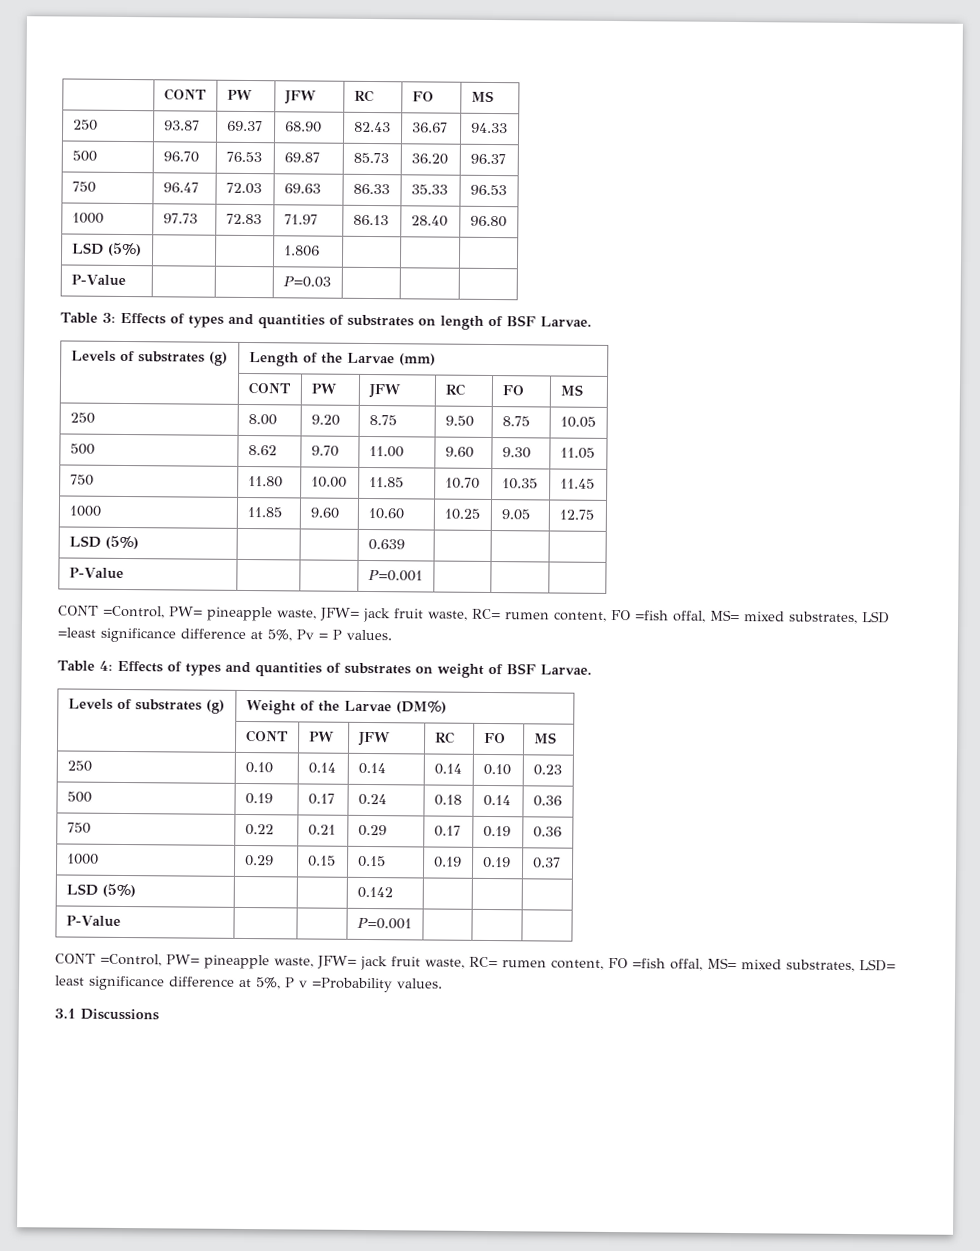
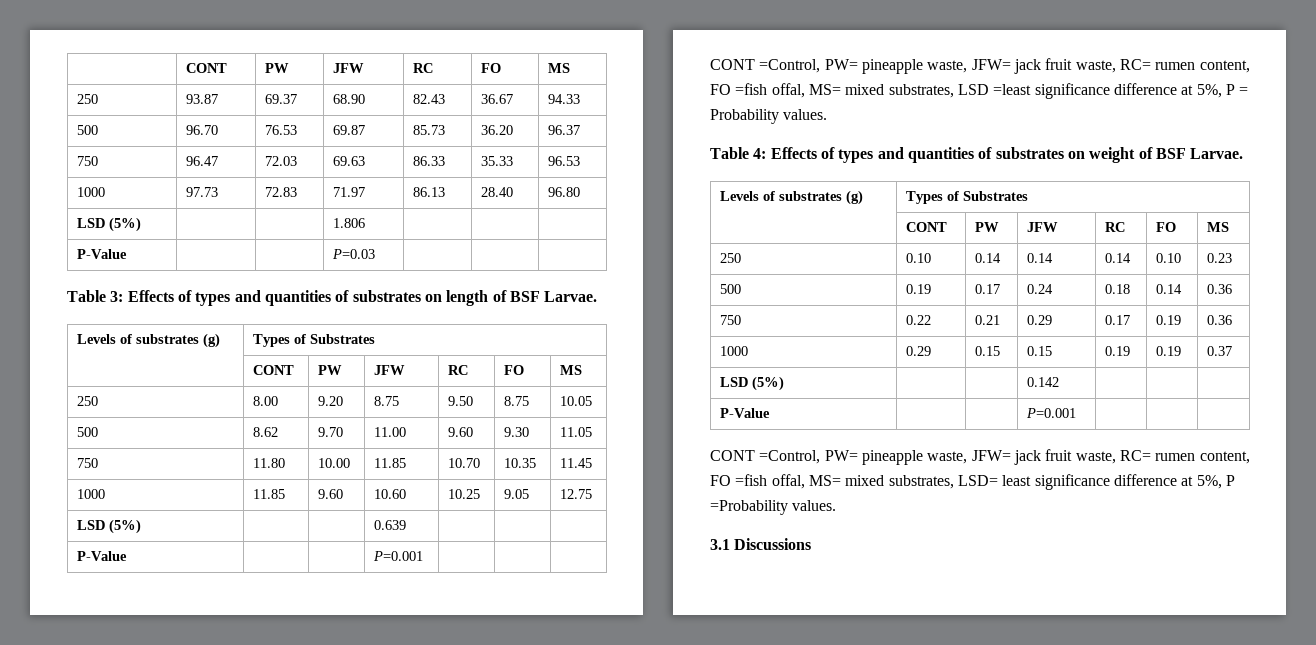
  Table 3: Effects of types and quantities of substrates on length of BSF Larvae.
- Levels of substrates (g) | Length of the Larvae (mm)
+ Levels of substrates (g) | Types of Substrates
- CONT =Control, PW= pineapple waste, JFW= jack fruit waste, RC= rumen content, FO =fish offal, MS= mixed substrates, LSD =least significance difference at 5%, Pv = P values.
+ CONT =Control, PW= pineapple waste, JFW= jack fruit waste, RC= rumen content, FO =fish offal, MS= mixed substrates, LSD =least significance difference at 5%, P = Probability values.
  Table 4: Effects of types and quantities of substrates on weight of BSF Larvae.
- Levels of substrates (g) | Weight of the Larvae (DM%)
+ Levels of substrates (g) | Types of Substrates
- CONT =Control, PW= pineapple waste, JFW= jack fruit waste, RC= rumen content, FO =fish offal, MS= mixed substrates, LSD= least significance difference at 5%, P v =Probability values.
+ CONT =Control, PW= pineapple waste, JFW= jack fruit waste, RC= rumen content, FO =fish offal, MS= mixed substrates, LSD= least significance difference at 5%, P =Probability values.

